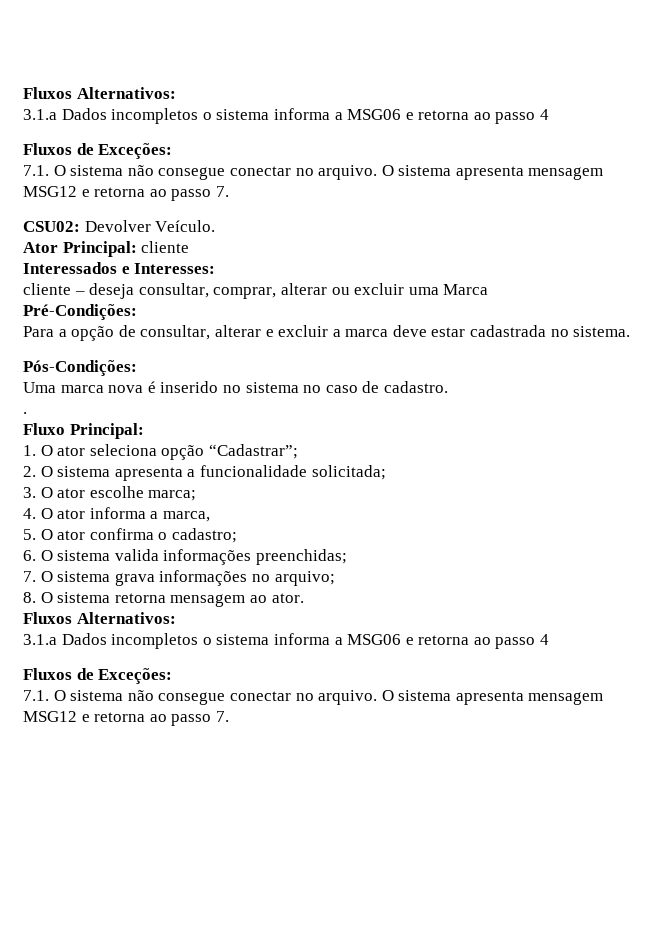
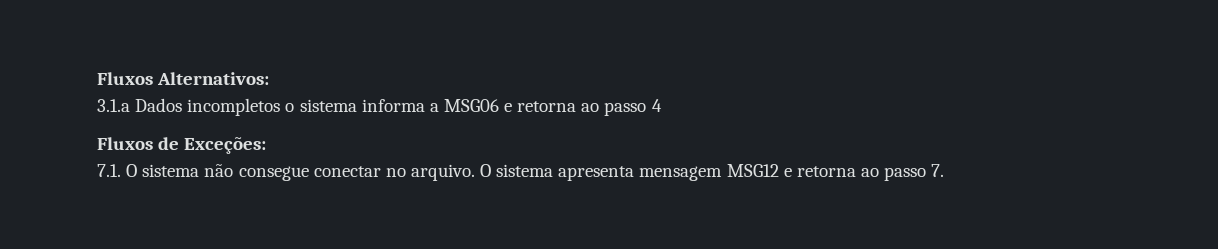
- CSU02: Devolver Veículo.
- Ator Principal: cliente
- Interessados e Interesses:
- cliente – deseja consultar, comprar, alterar ou excluir uma Marca
- Pré-Condições:
- Para a opção de consultar, alterar e excluir a marca deve estar cadastrada no sistema.
- Pós-Condições:
- Uma marca nova é inserido no sistema no caso de cadastro.
- .
- Fluxo Principal:
- 1. O ator seleciona opção “Cadastrar”;
- 2. O sistema apresenta a funcionalidade solicitada;
- 3. O ator escolhe marca;
- 4. O ator informa a marca,
- 5. O ator confirma o cadastro;
- 6. O sistema valida informações preenchidas;
- 7. O sistema grava informações no arquivo;
- 8. O sistema retorna mensagem ao ator.
- Fluxos Alternativos:
- 3.1.a Dados incompletos o sistema informa a MSG06 e retorna ao passo 4
- Fluxos de Exceções:
- 7.1. O sistema não consegue conectar no arquivo. O sistema apresenta mensagem MSG12 e retorna ao passo 7.

